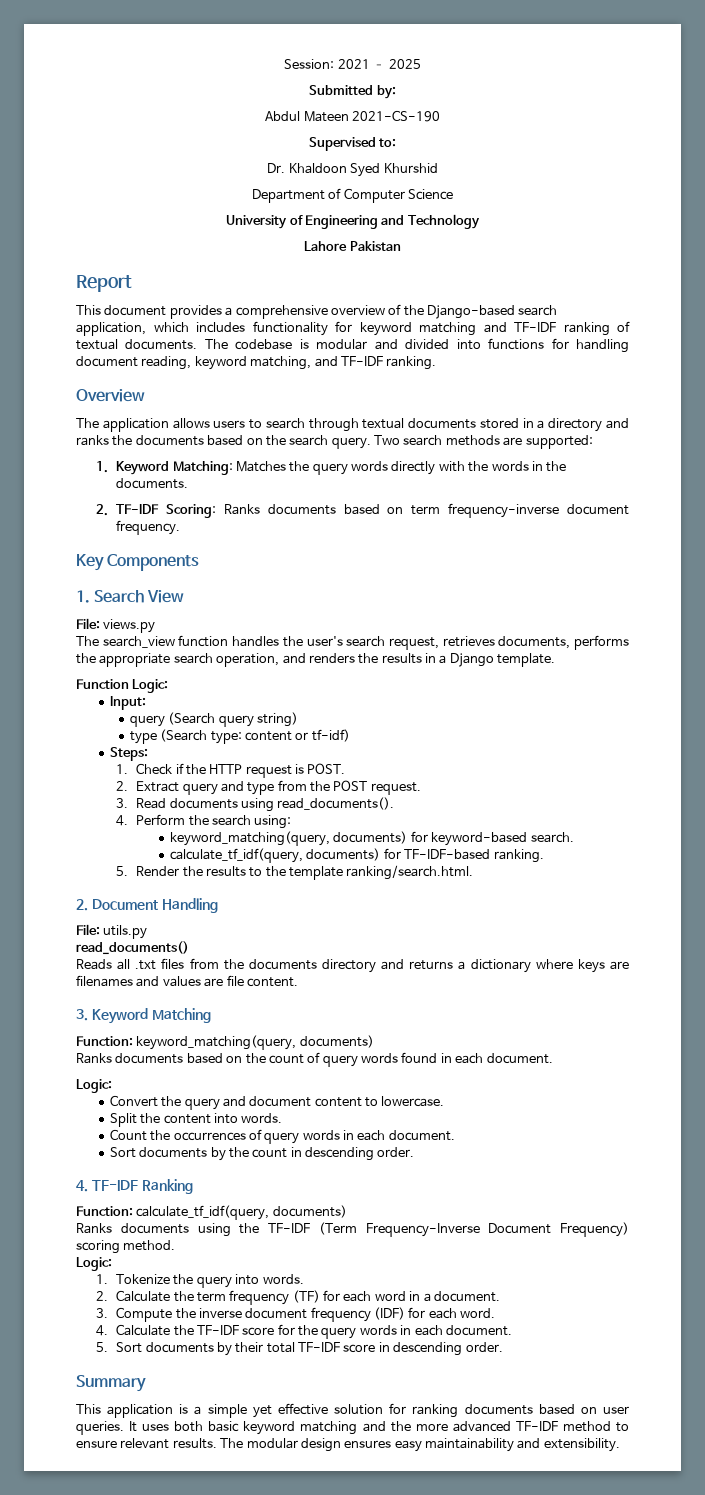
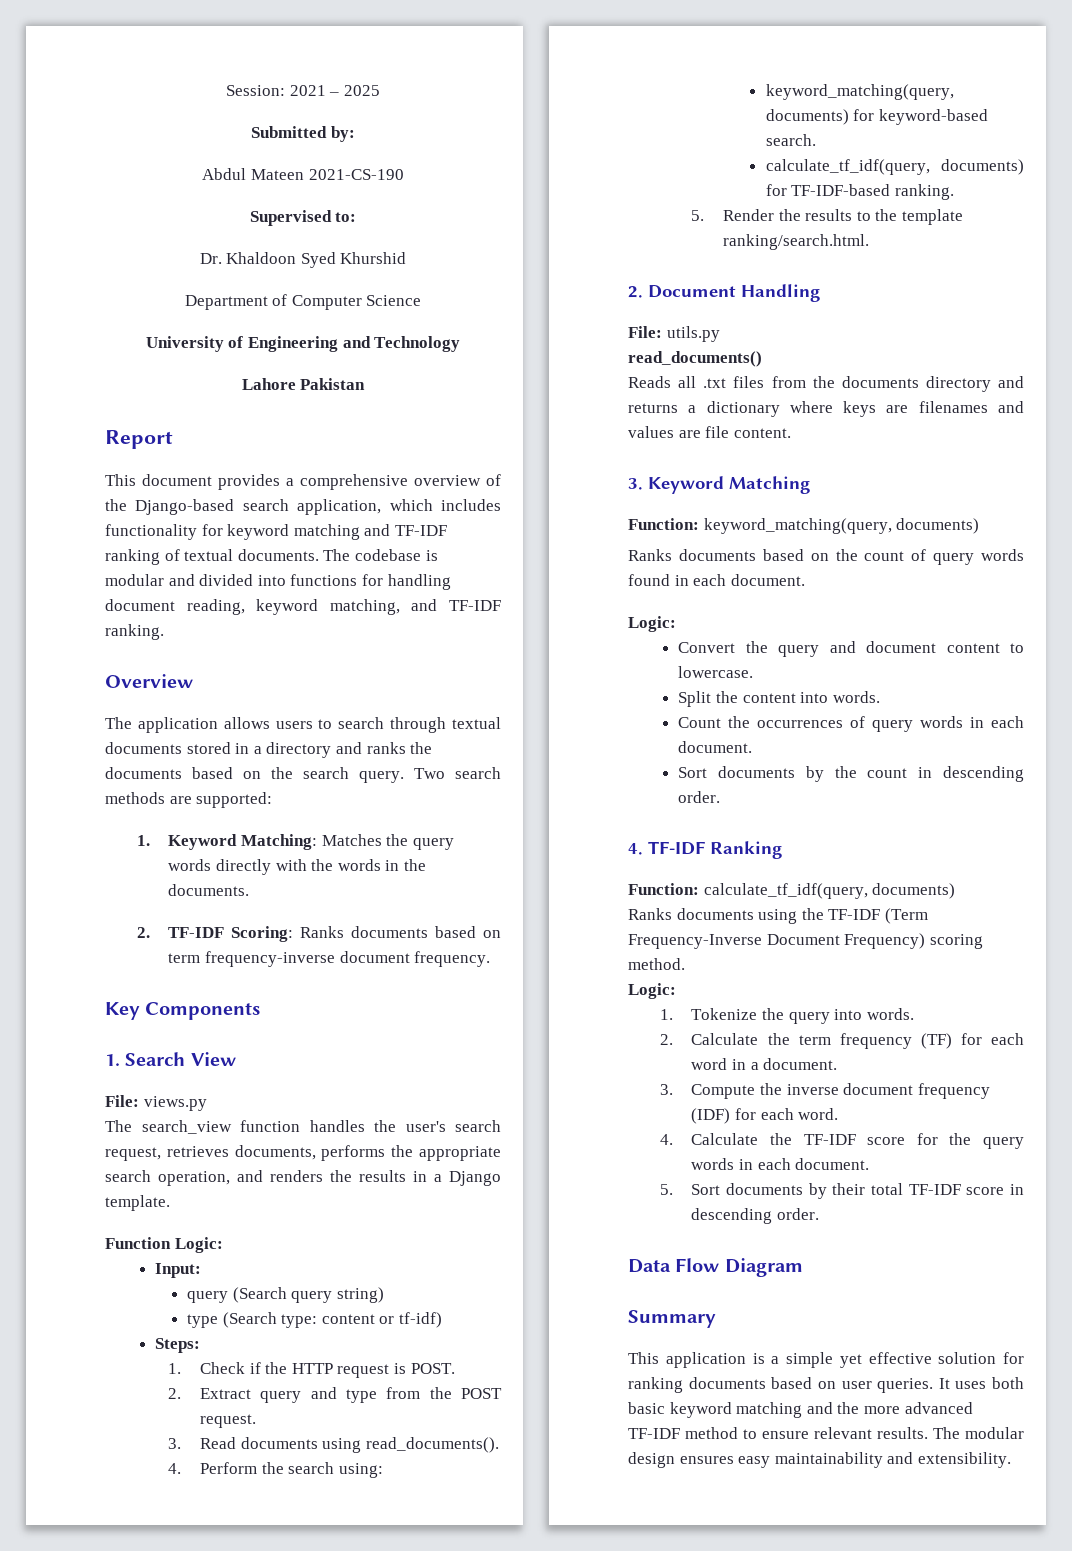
+ Data Flow Diagram

